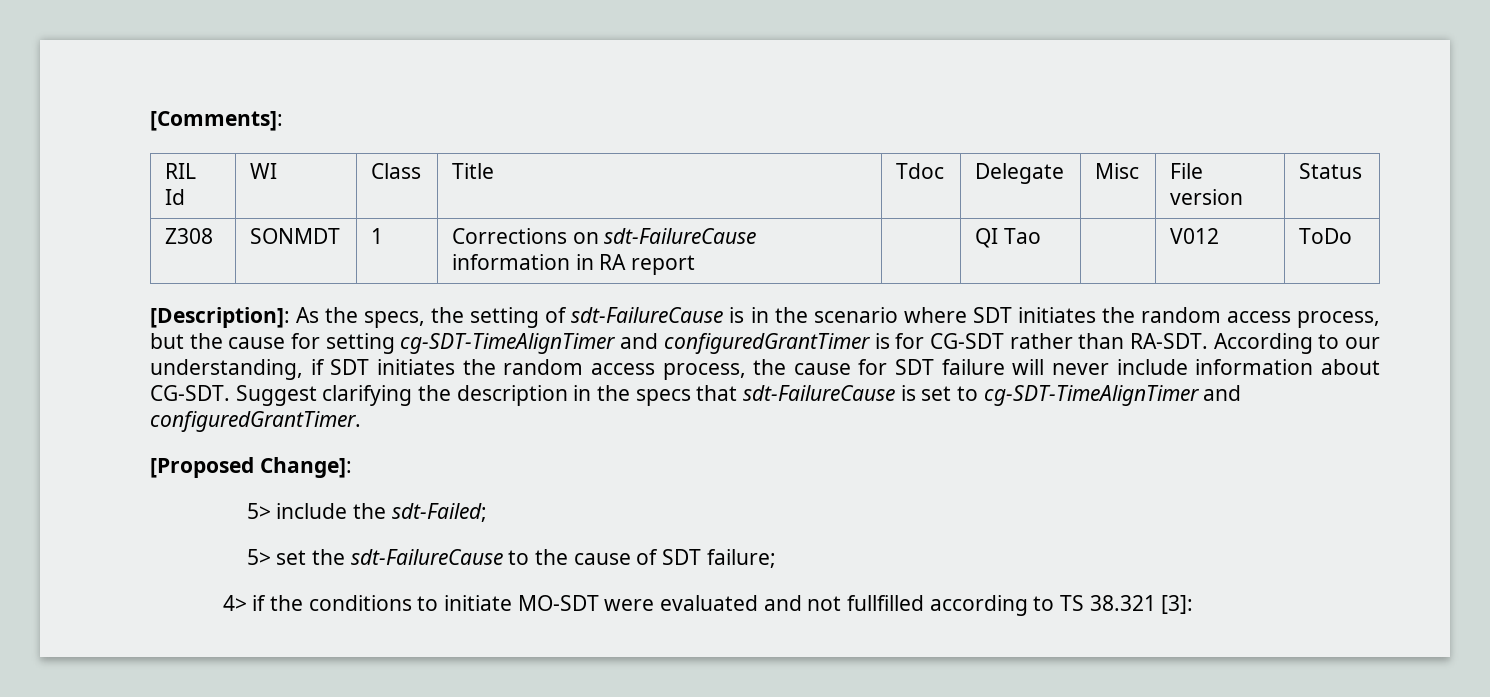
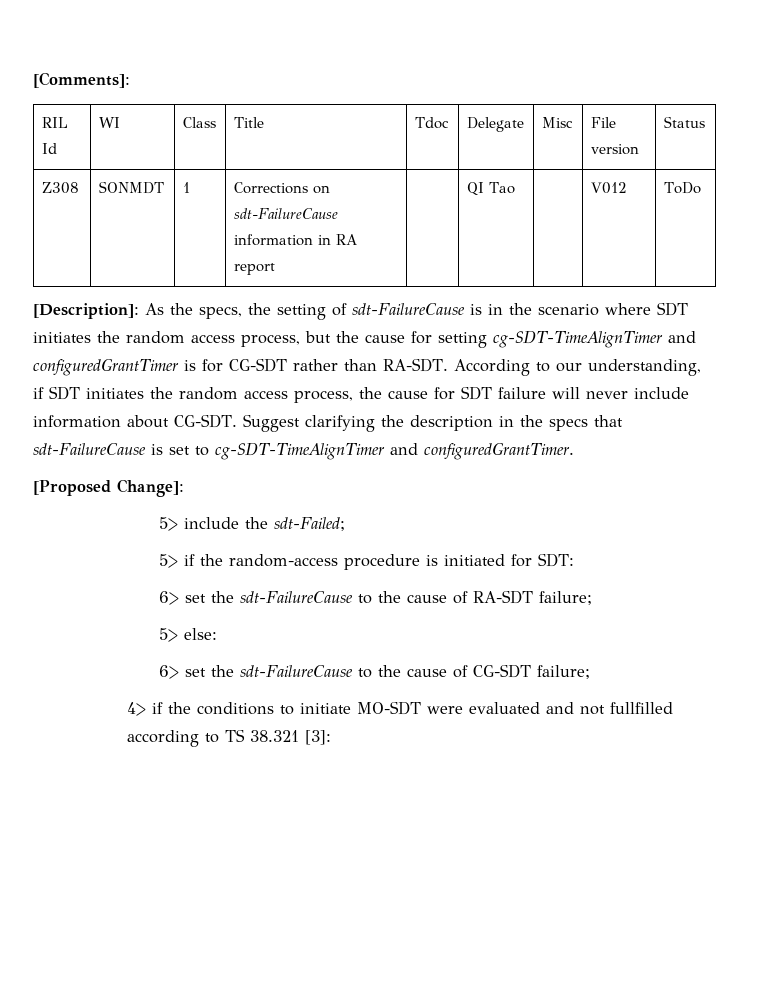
- 5> set the sdt-FailureCause to the cause of SDT failure;
+ 5> if the random-access procedure is initiated for SDT:
+ 6> set the sdt-FailureCause to the cause of RA-SDT failure;
+ 5> else:
+ 6> set the sdt-FailureCause to the cause of CG-SDT failure;

